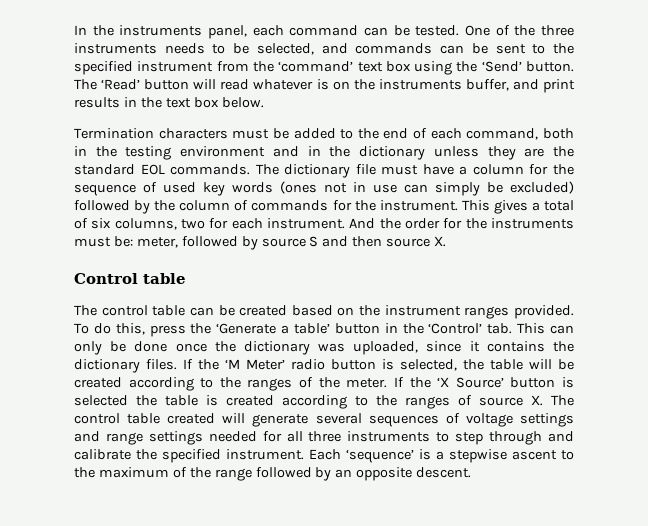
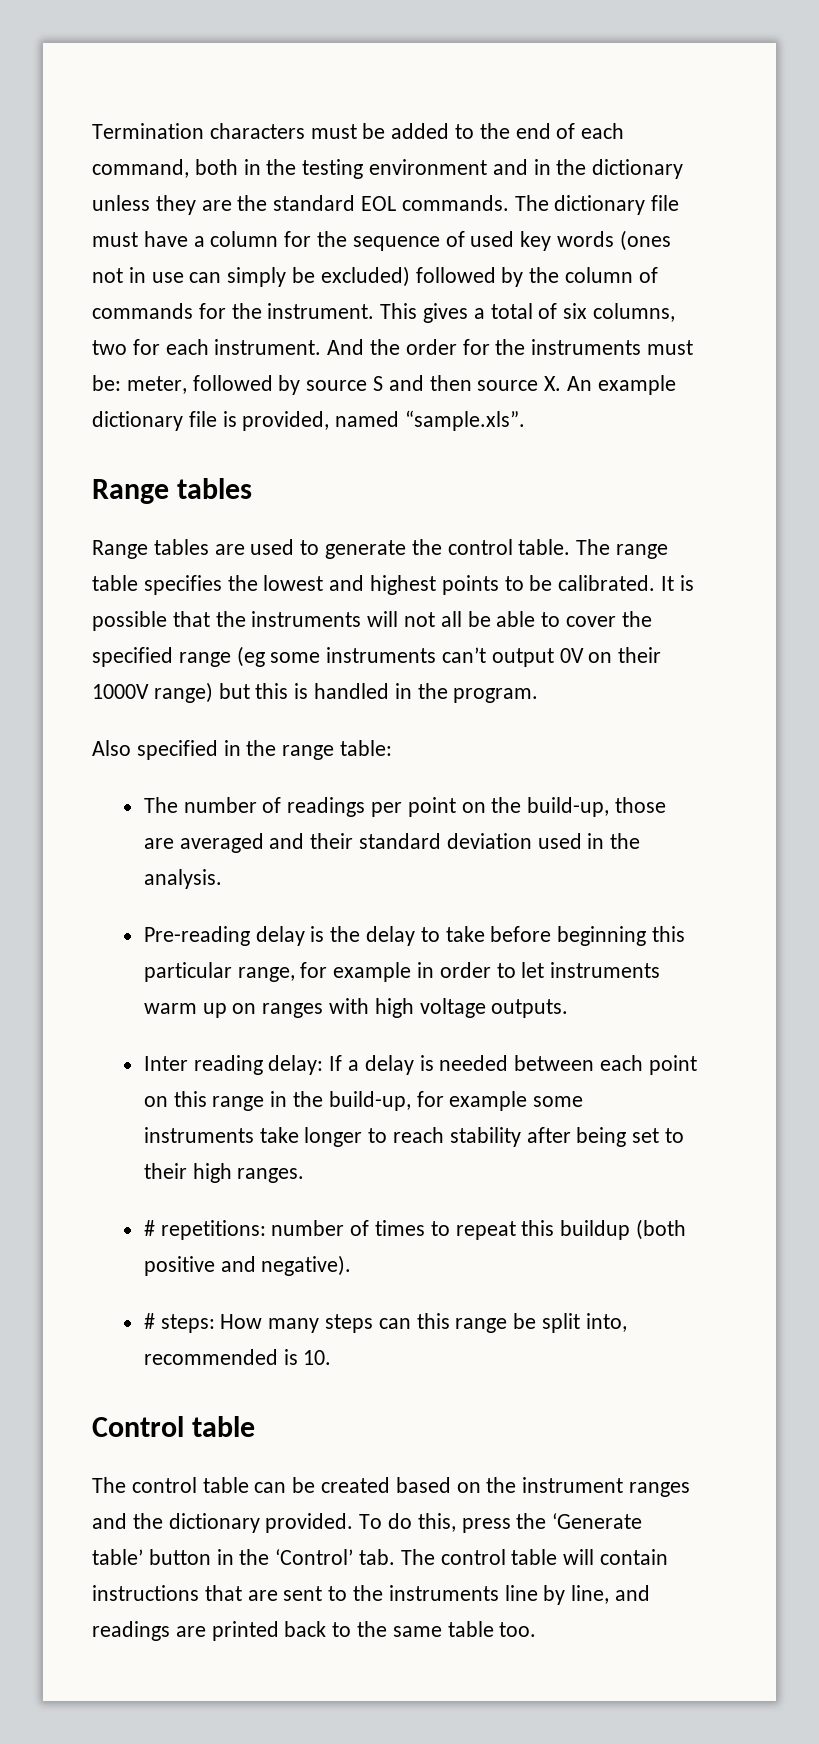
- In the instruments panel, each command can be tested. One of the three instruments needs to be selected, and commands can be sent to the specified instrument from the ‘command’ text box using the ‘Send’ button. The ‘Read’ button will read whatever is on the instruments buffer, and print results in the text box below.
- And the order for the instruments must be: meter, followed by source S and then source X.
+ And the order for the instruments must be: meter, followed by source S and then source X. An example dictionary file is provided, named “sample.xls”.
+ Range tables
+ Range tables are used to generate the control table. The range table specifies the lowest and highest points to be calibrated. It is possible that the instruments will not all be able to cover the specified range (eg some instruments can’t output 0V on their 1000V range) but this is handled in the program.
+ Also specified in the range table:
+ The number of readings per point on the build-up, those are averaged and their standard deviation used in the analysis.
+ Pre-reading delay is the delay to take before beginning this particular range, for example in order to let instruments warm up on ranges with high voltage outputs.
+ Inter reading delay: If a delay is needed between each point on this range in the build-up, for example some instruments take longer to reach stability after being set to their high ranges.
+ # repetitions: number of times to repeat this buildup (both positive and negative).
+ # steps: How many steps can this range be split into, recommended is 10.
- The control table can be created based on the instrument ranges provided.
+ The control table can be created based on the instrument ranges and the dictionary provided.
- To do this, press the ‘Generate a table’ button in the ‘Control’ tab. This can only be done once the dictionary was uploaded, since it contains the dictionary files. If the ‘M Meter’ radio button is selected, the table will be created according to the ranges of the meter. If the ‘X Source’ button is selected the table is created according to the ranges of source X. The control table created will generate several sequences of voltage settings and range settings needed for all three instruments to step through and calibrate the specified instrument. Each ‘sequence’ is a stepwise ascent to the maximum of the range followed by an opposite descent.
+ To do this, press the ‘Generate table’ button in the ‘Control’ tab. The control table will contain instructions that are sent to the instruments line by line, and readings are printed back to the same table too.

